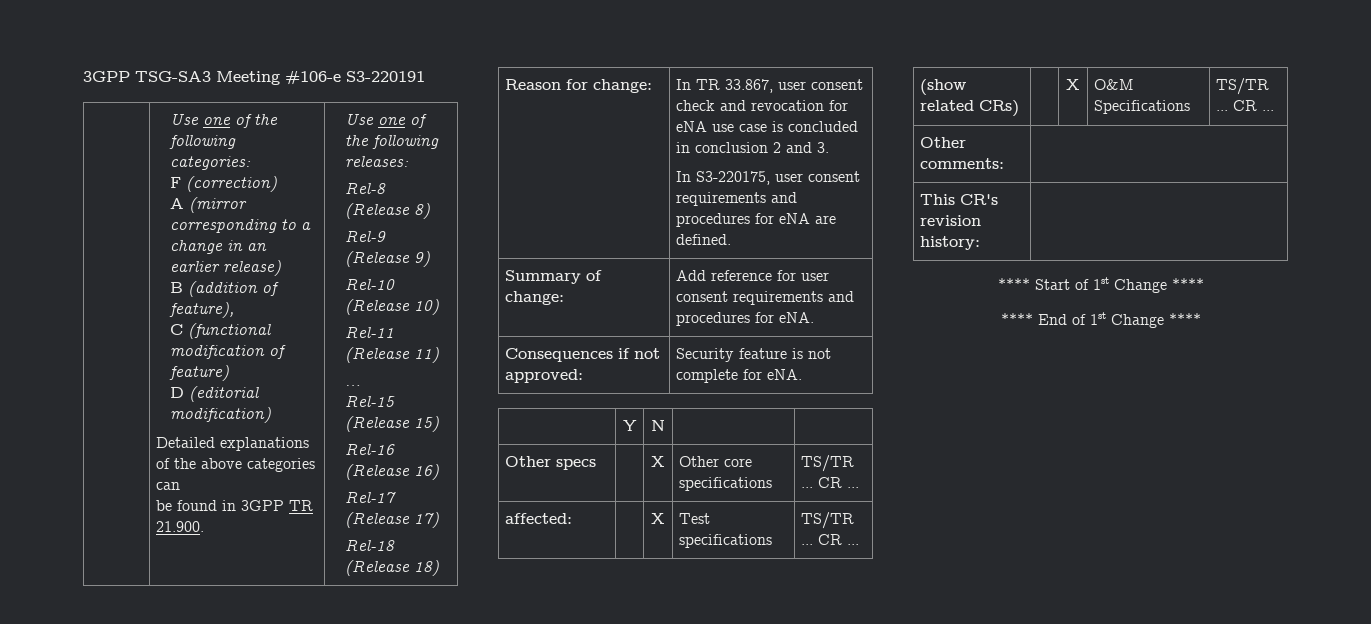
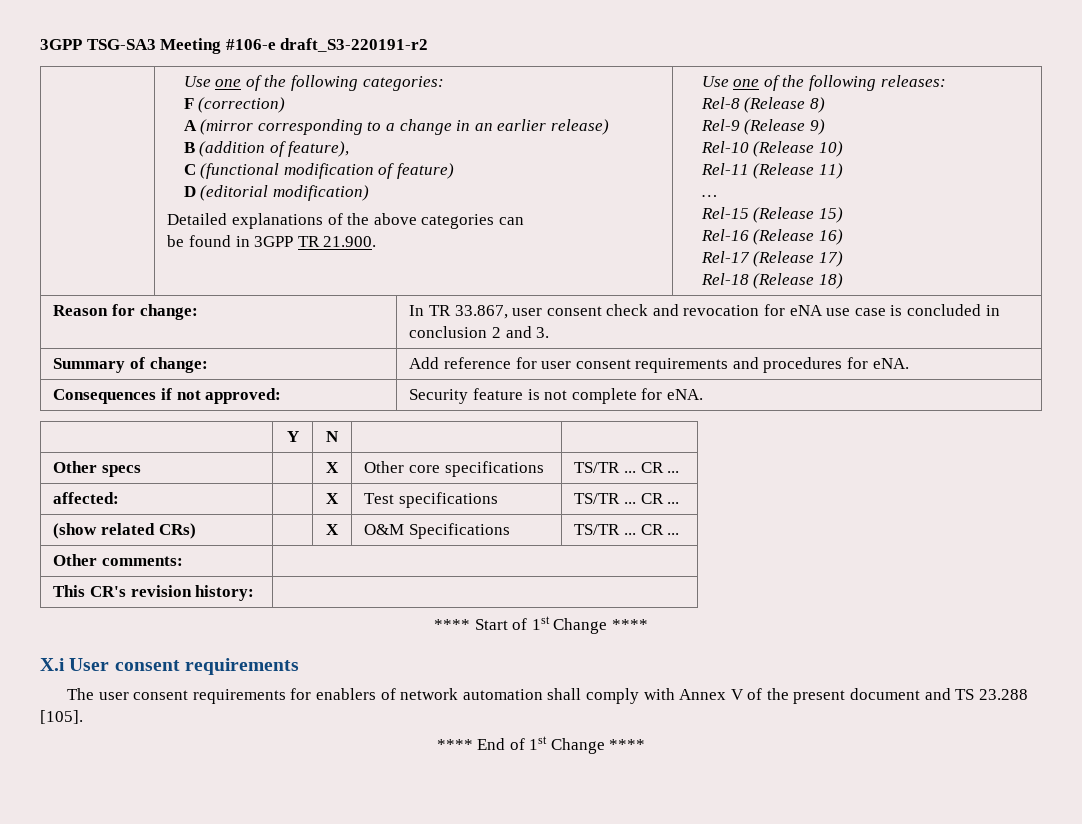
- 3GPP TSG-SA3 Meeting #106-e S3-220191
+ 3GPP TSG-SA3 Meeting #106-e draft_S3-220191-r2
  Reason for change: | In TR 33.867, user consent check and revocation for eNA use case is concluded in conclusion 2 and 3.
- In S3-220175, user consent requirements and procedures for eNA are defined.
+ X.i User consent requirements
+ The user consent requirements for enablers of network automation shall comply with Annex V of the present document and TS 23.288 [105].

